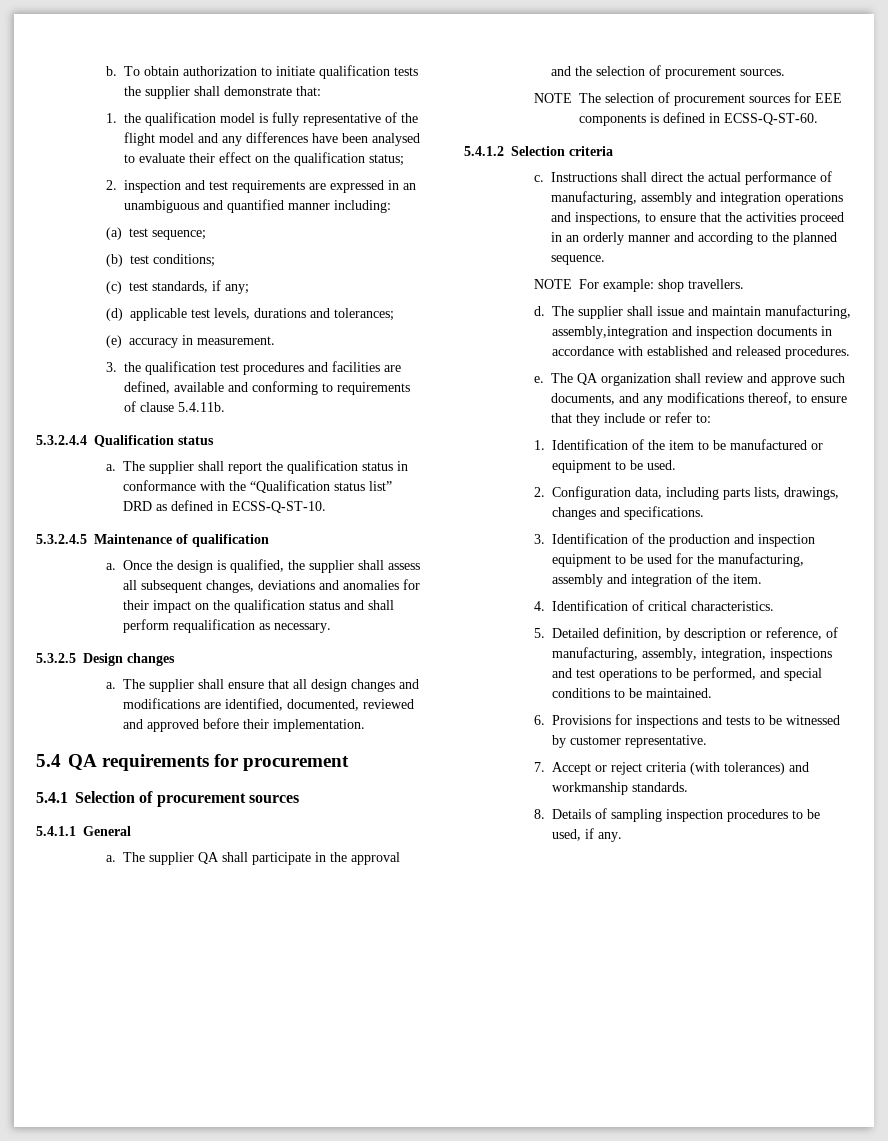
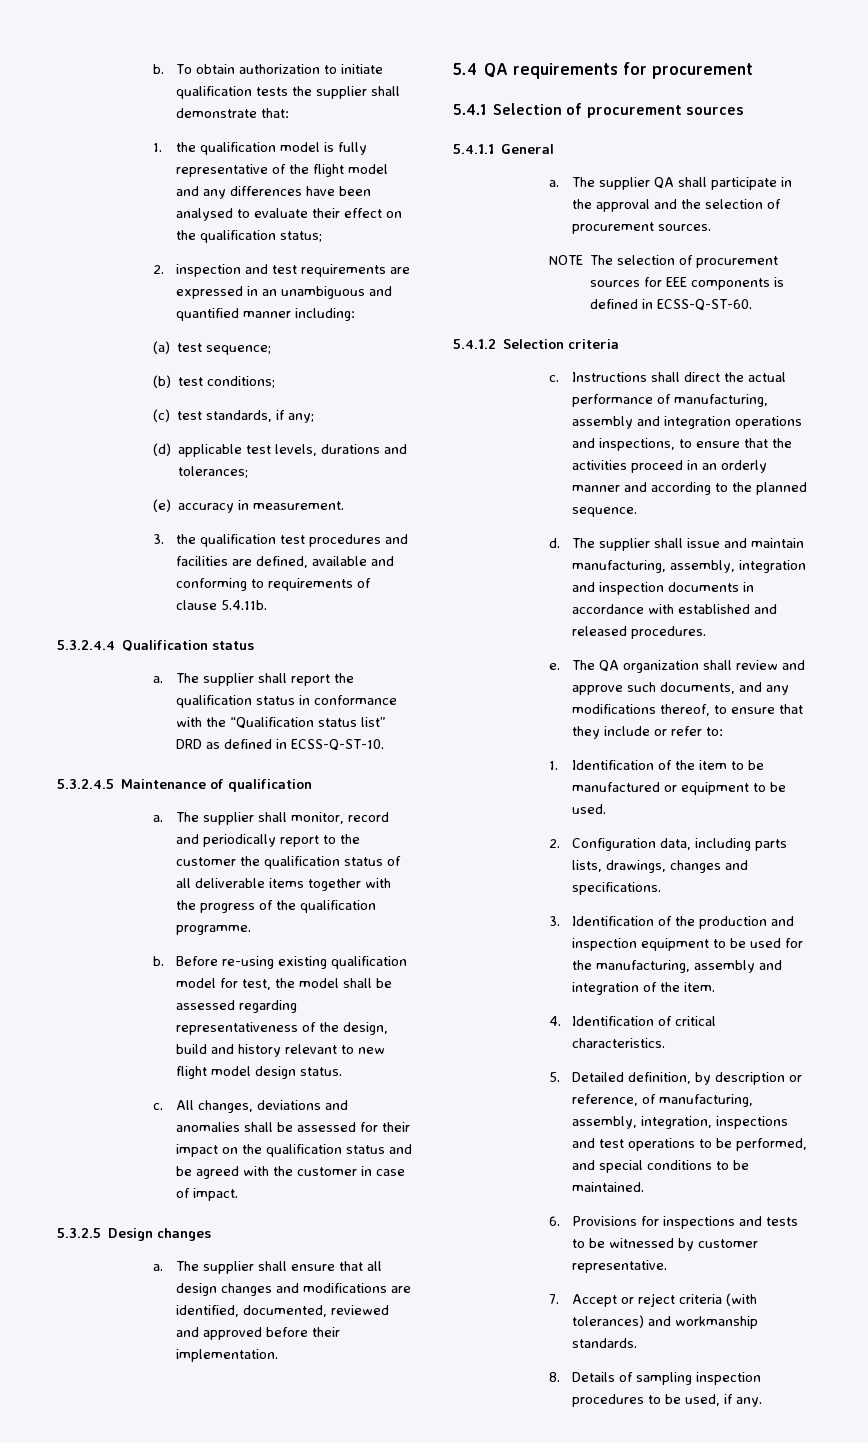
- Once the design is qualified, the supplier shall assess all subsequent changes, deviations and anomalies for their impact on the qualification status and shall perform requalification as necessary.
+ The supplier shall monitor, record and periodically report to the customer the qualification status of all deliverable items together with the progress of the qualification programme.
+ b. Before re-using existing qualification model for test, the model shall be assessed regarding representativeness of the design, build and history relevant to new flight model design status.
+ c. All changes, deviations and anomalies shall be assessed for their impact on the qualification status and be agreed with the customer in case of impact.
- NOTE For example: shop travellers.
- The supplier shall issue and maintain manufacturing, assembly,integration and inspection documents in accordance with established and released procedures.
+ The supplier shall issue and maintain manufacturing, assembly, integration and inspection documents in accordance with established and released procedures.

